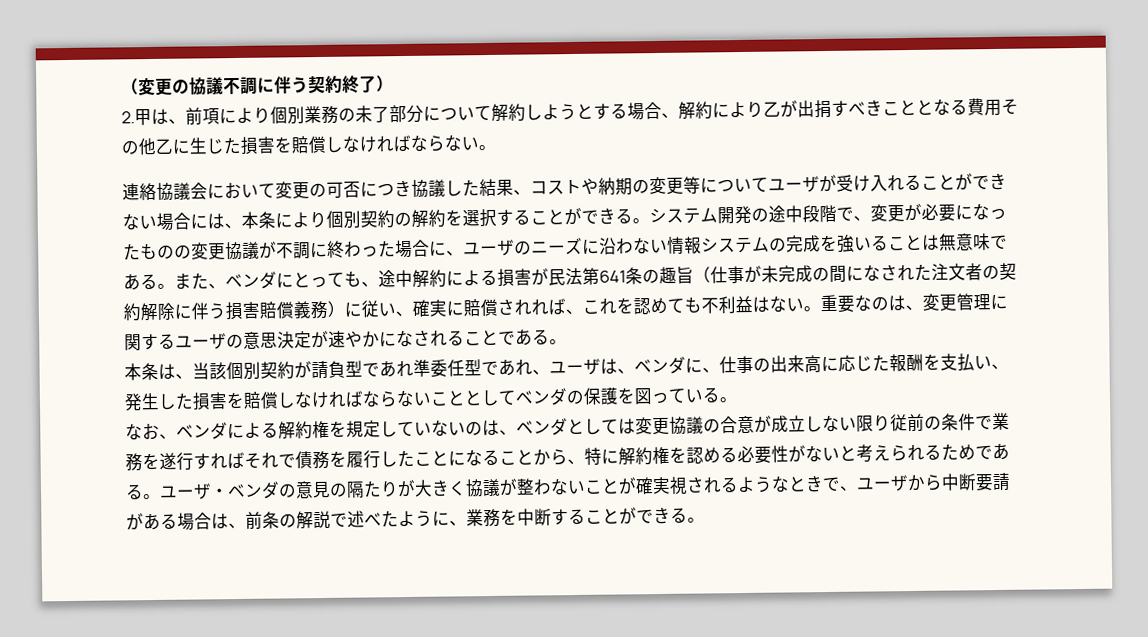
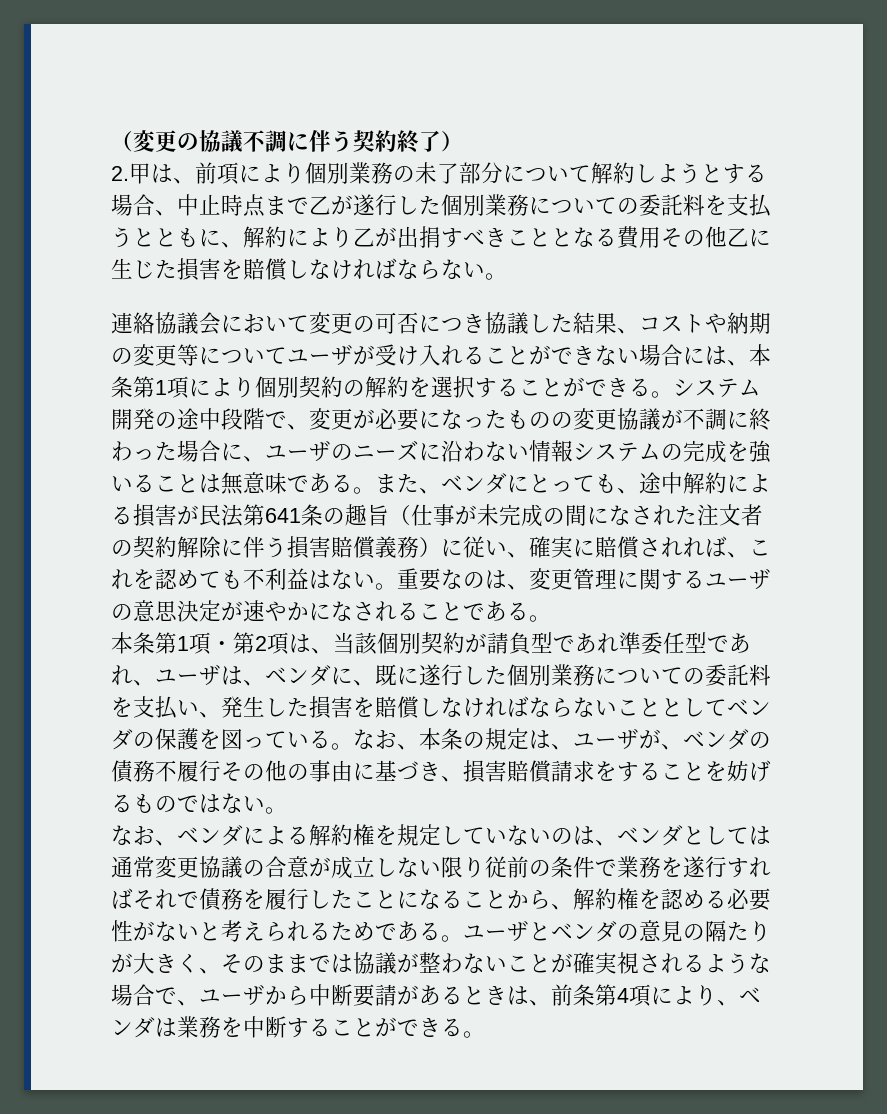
- 2.甲は、前項により個別業務の未了部分について解約しようとする場合、解約により乙が出捐すべきこととなる費用その他乙に生じた損害を賠償しなければならない。
+ 2.甲は、前項により個別業務の未了部分について解約しようとする場合、中止時点まで乙が遂行した個別業務についての委託料を支払うとともに、解約により乙が出捐すべきこととなる費用その他乙に生じた損害を賠償しなければならない。
- 連絡協議会において変更の可否につき協議した結果、コストや納期の変更等についてユーザが受け入れることができない場合には、本条により個別契約の解約を選択することができる。
+ 連絡協議会において変更の可否につき協議した結果、コストや納期の変更等についてユーザが受け入れることができない場合には、本条第1項により個別契約の解約を選択することができる。
- 本条は、当該個別契約が請負型であれ準委任型であれ、ユーザは、ベンダに、仕事の出来高に応じた報酬を支払い、発生した損害を賠償しなければならないこととしてベンダの保護を図っている。
+ 本条第1項・第2項は、当該個別契約が請負型であれ準委任型であれ、ユーザは、ベンダに、既に遂行した個別業務についての委託料を支払い、発生した損害を賠償しなければならないこととしてベンダの保護を図っている。なお、本条の規定は、ユーザが、ベンダの債務不履行その他の事由に基づき、損害賠償請求をすることを妨げるものではない。
- なお、ベンダによる解約権を規定していないのは、ベンダとしては変更協議の合意が成立しない限り従前の条件で業務を遂行すればそれで債務を履行したことになることから、特に解約権を認める必要性がないと考えられるためである。
+ なお、ベンダによる解約権を規定していないのは、ベンダとしては通常変更協議の合意が成立しない限り従前の条件で業務を遂行すればそれで債務を履行したことになることから、解約権を認める必要性がないと考えられるためである。
- ユーザ・ベンダの意見の隔たりが大きく協議が整わないことが確実視されるようなときで、ユーザから中断要請がある場合は、前条の解説で述べたように、業務を中断することができる。
+ ユーザとベンダの意見の隔たりが大きく、そのままでは協議が整わないことが確実視されるような場合で、ユーザから中断要請があるときは、前条第4項により、ベンダは業務を中断することができる。

